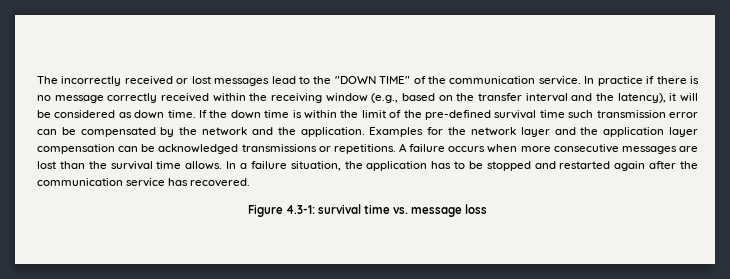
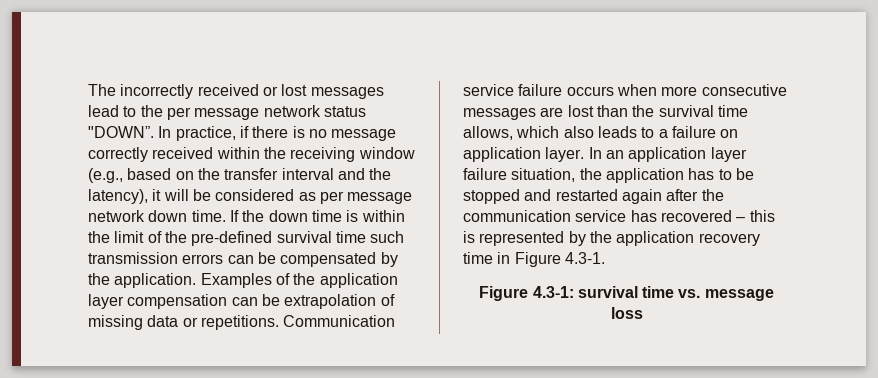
- The incorrectly received or lost messages lead to the "DOWN TIME" of the communication service. In practice if there is no message correctly received within the receiving window (e.g., based on the transfer interval and the latency), it will be considered as down time.
+ The incorrectly received or lost messages lead to the per message network status "DOWN”. In practice, if there is no message correctly received within the receiving window (e.g., based on the transfer interval and the latency), it will be considered as per message network down time.
- If the down time is within the limit of the pre-defined survival time such transmission error can be compensated by the network and the application. Examples for the network layer and the application layer compensation can be acknowledged transmissions or repetitions. A failure occurs when more consecutive messages are lost than the survival time allows. In a failure situation, the application has to be stopped and restarted again after the communication service has recovered.
+ If the down time is within the limit of the pre-defined survival time such transmission errors can be compensated by the application. Examples of the application layer compensation can be extrapolation of missing data or repetitions. Communication service failure occurs when more consecutive messages are lost than the survival time allows, which also leads to a failure on application layer. In an application layer failure situation, the application has to be stopped and restarted again after the communication service has recovered – this is represented by the application recovery time in Figure 4.3-1.

